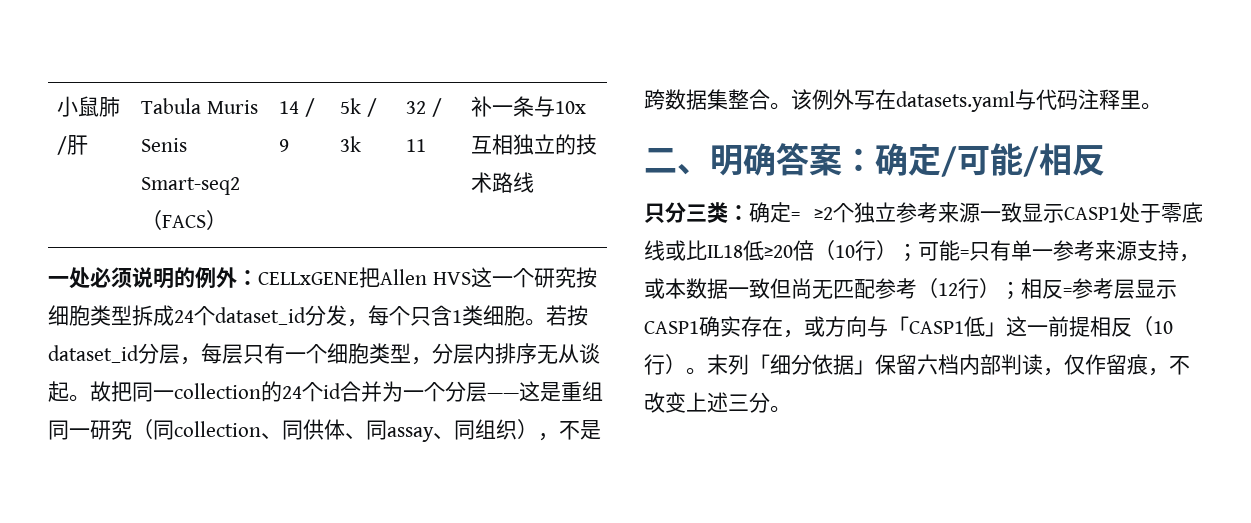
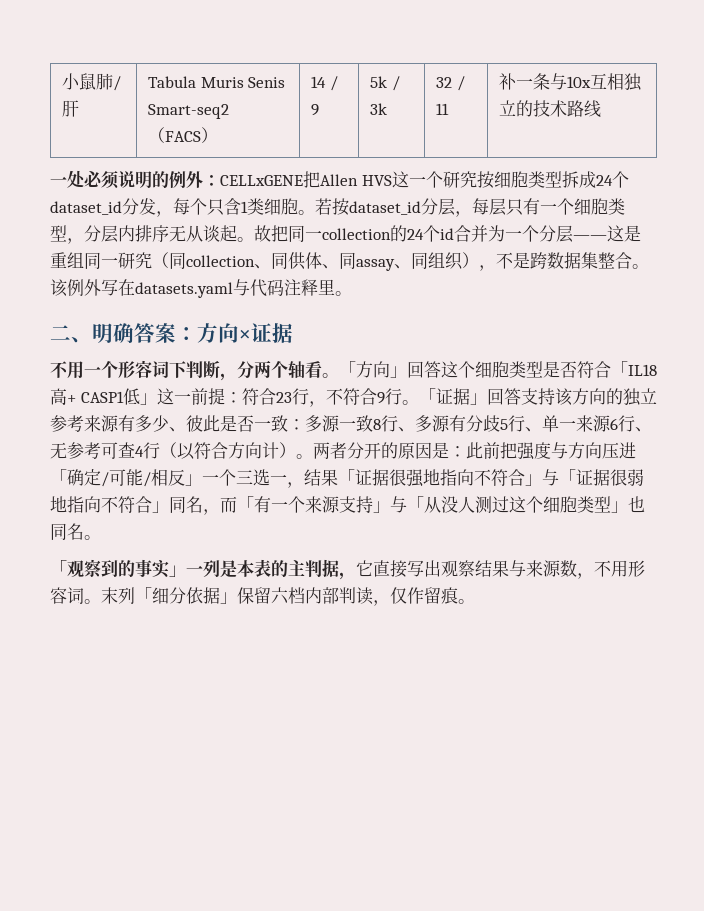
- 二、明确答案：确定/可能/相反
- 只分三类：确定= ≥2个独立参考来源一致显示CASP1处于零底线或比IL18低≥20倍（10行）；可能=只有单一参考来源支持，或本数据一致但尚无匹配参考（12行）；相反=参考层显示CASP1确实存在，或方向与「CASP1低」这一前提相反（10行）。
+ 二、明确答案：方向×证据
+ 不用一个形容词下判断，分两个轴看。「方向」回答这个细胞类型是否符合「IL18高+ CASP1低」这一前提：符合23行，不符合9行。「证据」回答支持该方向的独立参考来源有多少、彼此是否一致：多源一致8行、多源有分歧5行、单一来源6行、无参考可查4行（以符合方向计）。两者分开的原因是：此前把强度与方向压进「确定/可能/相反」一个三选一，结果「证据很强地指向不符合」与「证据很弱地指向不符合」同名，而「有一个来源支持」与「从没人测过这个细胞类型」也同名。
+ 「观察到的事实」一列是本表的主判据，它直接写出观察结果与来源数，不用形容词。
- 末列「细分依据」保留六档内部判读，仅作留痕，不改变上述三分。
+ 末列「细分依据」保留六档内部判读，仅作留痕。

